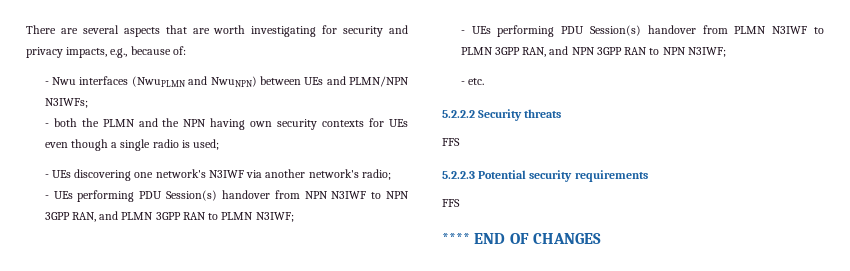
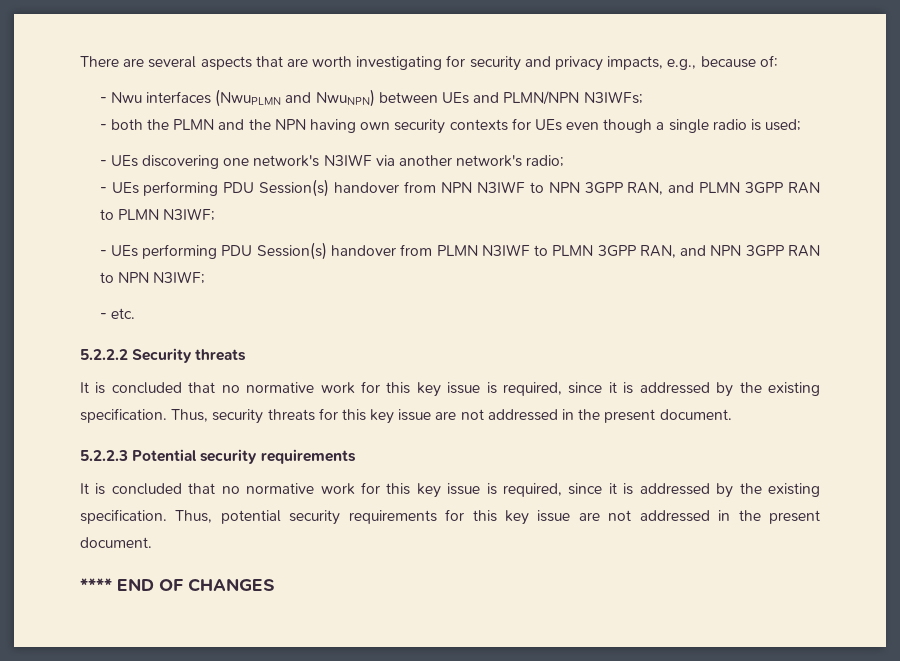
  5.2.2.2 Security threats
- FFS
+ It is concluded that no normative work for this key issue is required, since it is addressed by the existing specification. Thus, security threats for this key issue are not addressed in the present document.
  5.2.2.3 Potential security requirements
- FFS
+ It is concluded that no normative work for this key issue is required, since it is addressed by the existing specification. Thus, potential security requirements for this key issue are not addressed in the present document.

